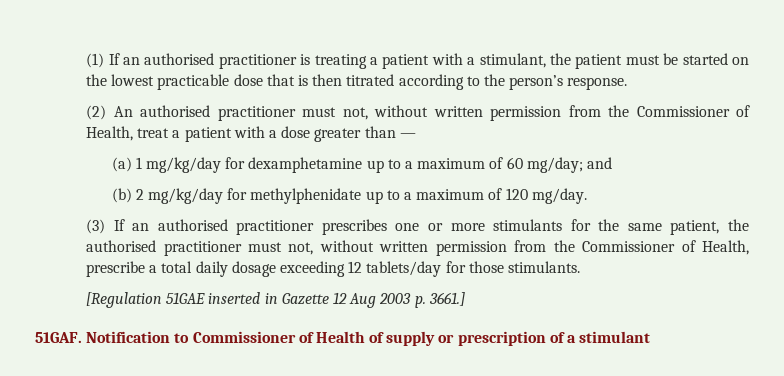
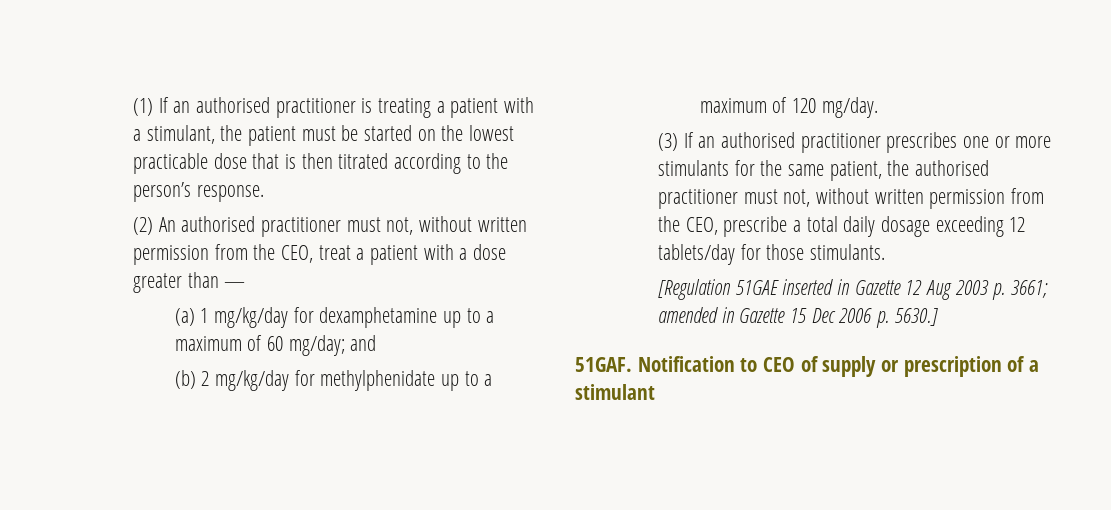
- (2) An authorised practitioner must not, without written permission from the Commissioner of Health, treat a patient with a dose greater than —
+ (2) An authorised practitioner must not, without written permission from the CEO, treat a patient with a dose greater than —
- (3) If an authorised practitioner prescribes one or more stimulants for the same patient, the authorised practitioner must not, without written permission from the Commissioner of Health, prescribe a total daily dosage exceeding 12 tablets/day for those stimulants.
+ (3) If an authorised practitioner prescribes one or more stimulants for the same patient, the authorised practitioner must not, without written permission from the CEO, prescribe a total daily dosage exceeding 12 tablets/day for those stimulants.
- [Regulation 51GAE inserted in Gazette 12 Aug 2003 p. 3661.]
+ [Regulation 51GAE inserted in Gazette 12 Aug 2003 p. 3661; amended in Gazette 15 Dec 2006 p. 5630.]
- Notification to Commissioner of Health of supply or prescription of a stimulant
+ Notification to CEO of supply or prescription of a stimulant

